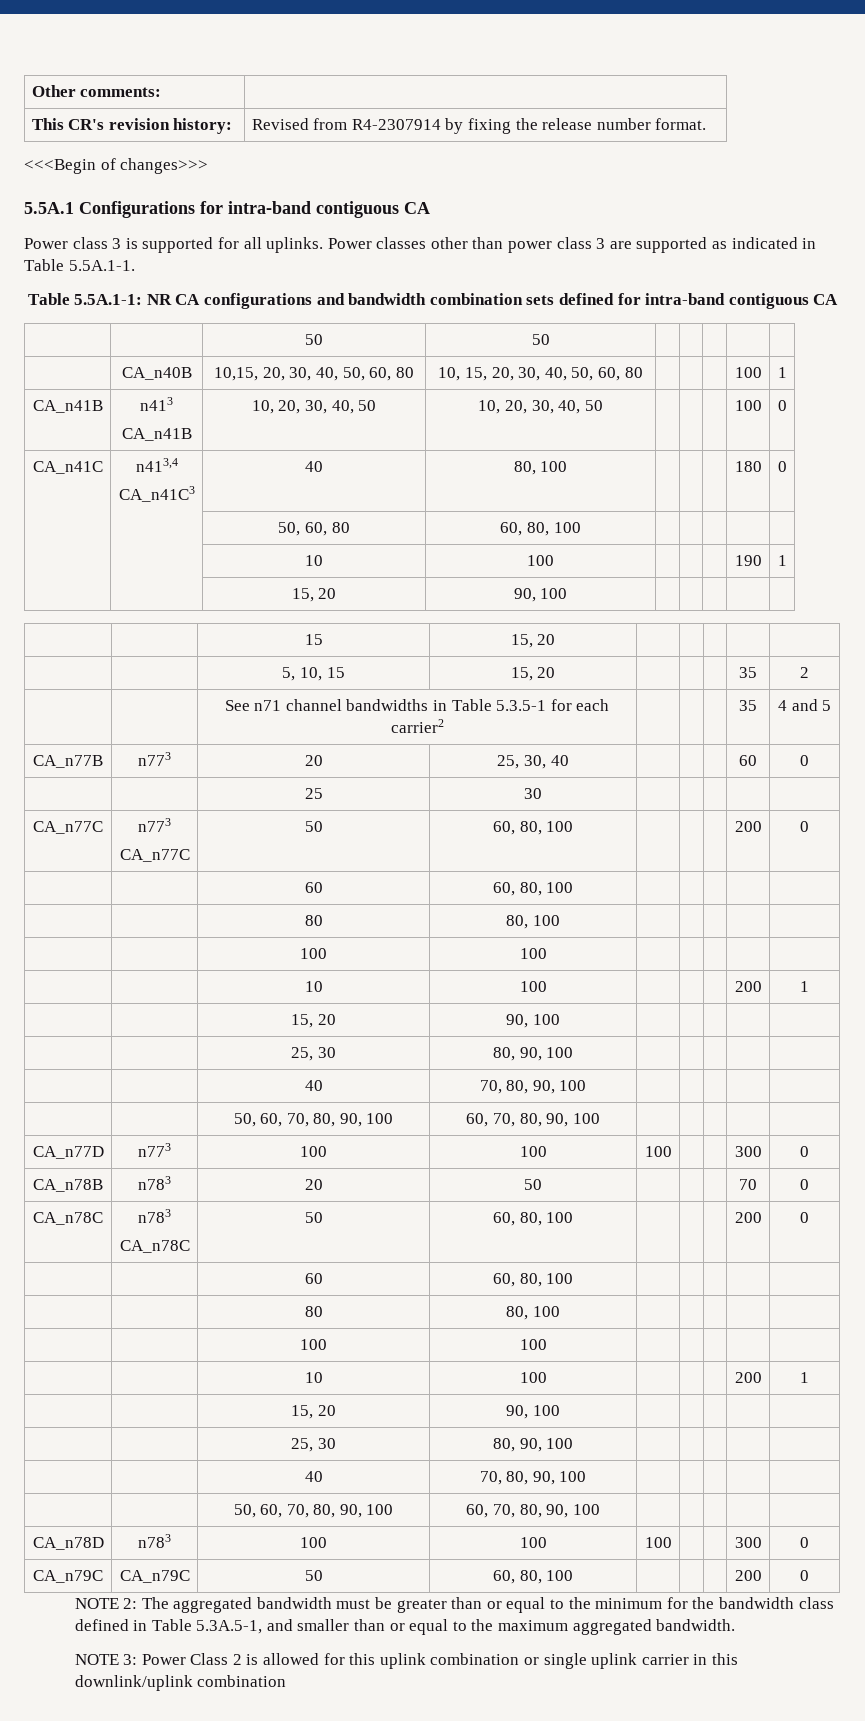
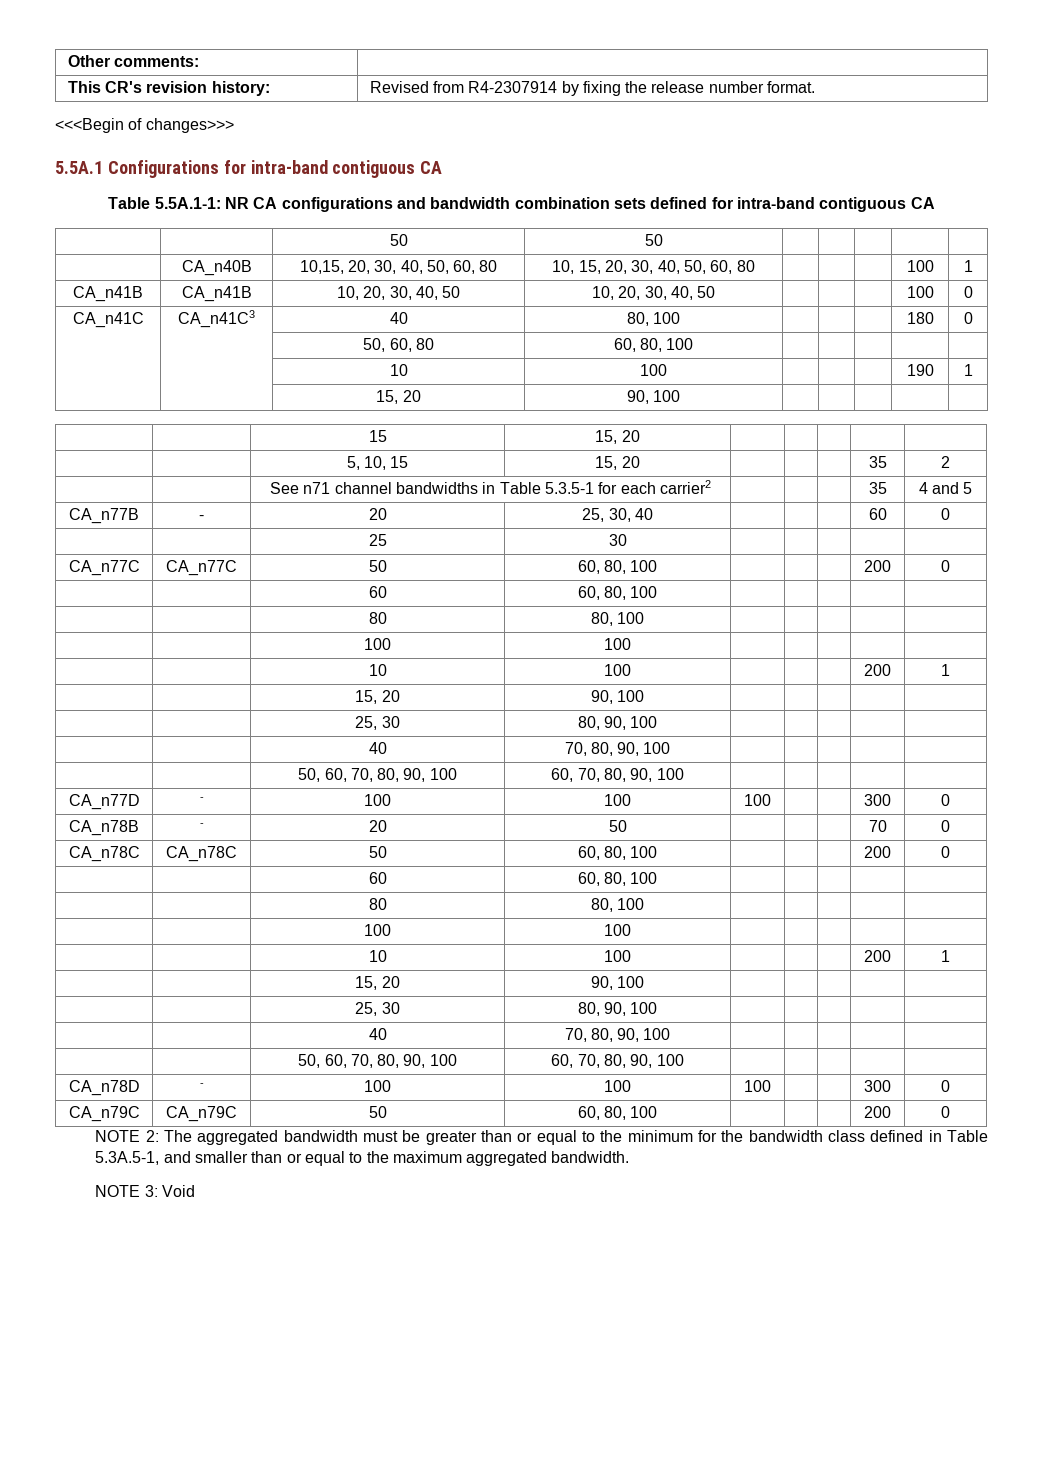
- Power class 3 is supported for all uplinks. Power classes other than power class 3 are supported as indicated in Table 5.5A.1-1.
- CA_n41B | n413
- CA_n41B | 10, 20, 30, 40, 50 | 10, 20, 30, 40, 50 | | | | 100 | 0
+ CA_n41B | CA_n41B | 10, 20, 30, 40, 50 | 10, 20, 30, 40, 50 | | | | 100 | 0
- CA_n41C | n413,4
- CA_n41C3 | 40 | 80, 100 | | | | 180 | 0
+ CA_n41C | CA_n41C3 | 40 | 80, 100 | | | | 180 | 0
- CA_n77B | n773 | 20 | 25, 30, 40 | | | | 60 | 0
+ CA_n77B | - | 20 | 25, 30, 40 | | | | 60 | 0
- CA_n77C | n773
- CA_n77C | 50 | 60, 80, 100 | | | | 200 | 0
+ CA_n77C | CA_n77C | 50 | 60, 80, 100 | | | | 200 | 0
- CA_n77D | n773 | 100 | 100 | 100 | | | 300 | 0
+ CA_n77D | - | 100 | 100 | 100 | | | 300 | 0
- CA_n78B | n783 | 20 | 50 | | | | 70 | 0
+ CA_n78B | - | 20 | 50 | | | | 70 | 0
- CA_n78C | n783
- CA_n78C | 50 | 60, 80, 100 | | | | 200 | 0
+ CA_n78C | CA_n78C | 50 | 60, 80, 100 | | | | 200 | 0
- CA_n78D | n783 | 100 | 100 | 100 | | | 300 | 0
+ CA_n78D | - | 100 | 100 | 100 | | | 300 | 0
- NOTE 3: Power Class 2 is allowed for this uplink combination or single uplink carrier in this downlink/uplink combination
+ NOTE 3: Void

